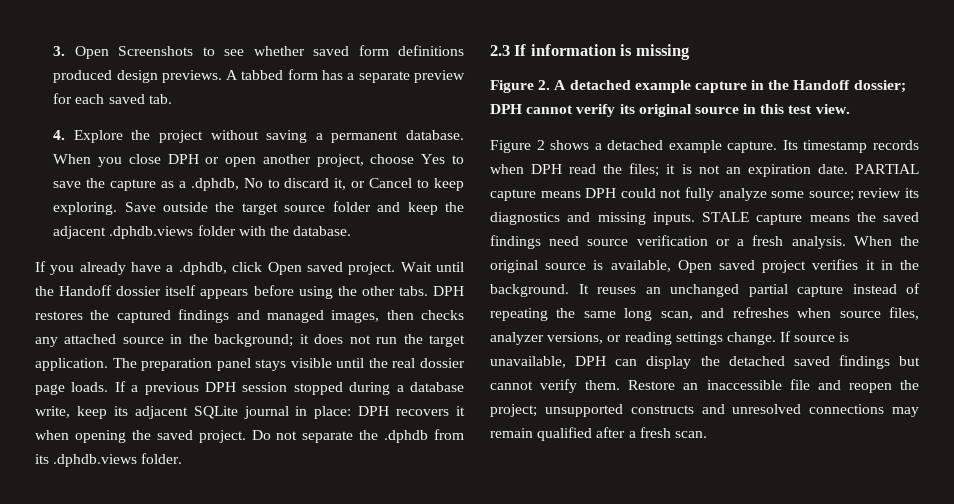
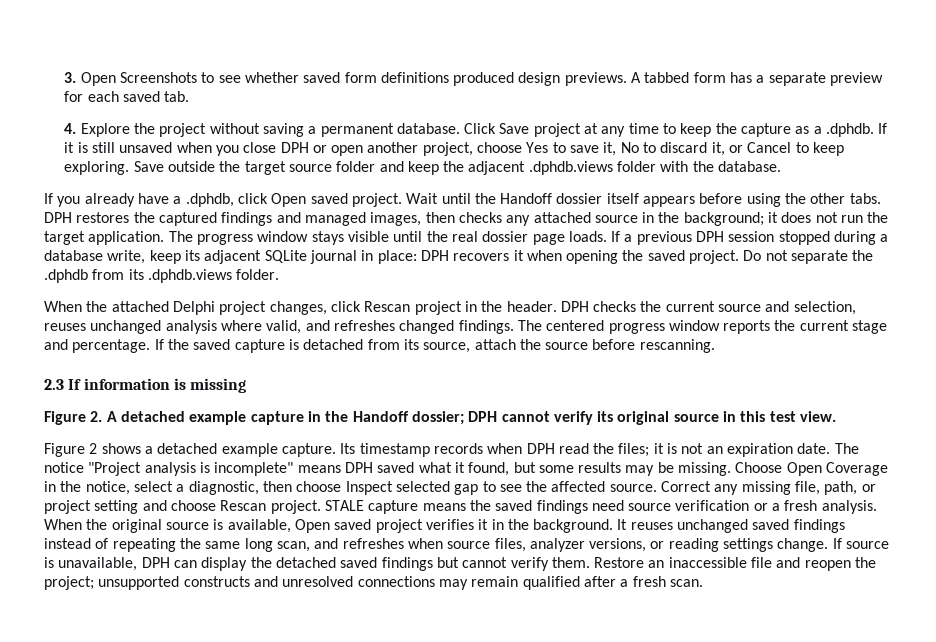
- When you close DPH or open another project, choose Yes to save the capture as a .dphdb, No to discard it, or Cancel to keep exploring.
+ Click Save project at any time to keep the capture as a .dphdb. If it is still unsaved when you close DPH or open another project, choose Yes to save it, No to discard it, or Cancel to keep exploring.
- The preparation panel stays visible until the real dossier page loads.
+ The progress window stays visible until the real dossier page loads.
+ When the attached Delphi project changes, click Rescan project in the header. DPH checks the current source and selection, reuses unchanged analysis where valid, and refreshes changed findings. The centered progress window reports the current stage and percentage. If the saved capture is detached from its source, attach the source before rescanning.
- PARTIAL capture means DPH could not fully analyze some source; review its diagnostics and missing inputs.
+ The notice "Project analysis is incomplete" means DPH saved what it found, but some results may be missing. Choose Open Coverage in the notice, select a diagnostic, then choose Inspect selected gap to see the affected source. Correct any missing file, path, or project setting and choose Rescan project.
- It reuses an unchanged partial capture instead of repeating the same long scan, and refreshes when source files, analyzer versions, or reading settings change.
+ It reuses unchanged saved findings instead of repeating the same long scan, and refreshes when source files, analyzer versions, or reading settings change.

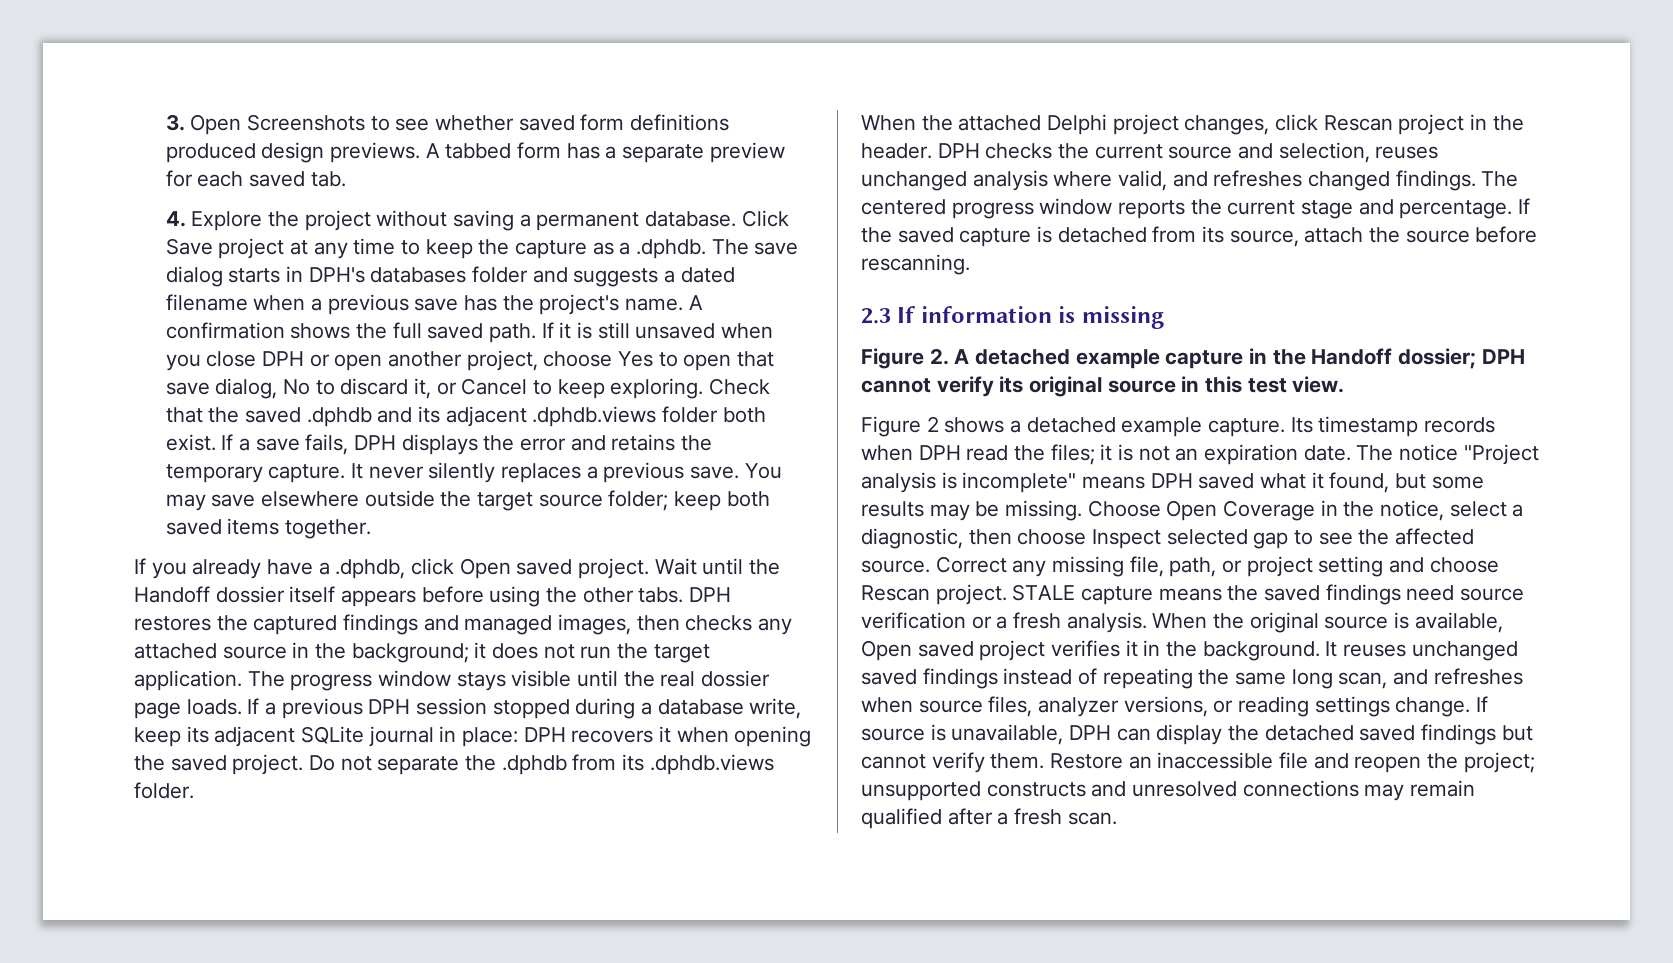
- Click Save project at any time to keep the capture as a .dphdb. If it is still unsaved when you close DPH or open another project, choose Yes to save it, No to discard it, or Cancel to keep exploring.
+ Click Save project at any time to keep the capture as a .dphdb. The save dialog starts in DPH's databases folder and suggests a dated filename when a previous save has the project's name. A confirmation shows the full saved path. If it is still unsaved when you close DPH or open another project, choose Yes to open that save dialog, No to discard it, or Cancel to keep exploring.
- Save outside the target source folder and keep the adjacent .dphdb.views folder with the database.
+ Check that the saved .dphdb and its adjacent .dphdb.views folder both exist. If a save fails, DPH displays the error and retains the temporary capture. It never silently replaces a previous save. You may save elsewhere outside the target source folder; keep both saved items together.

